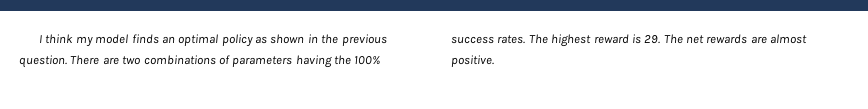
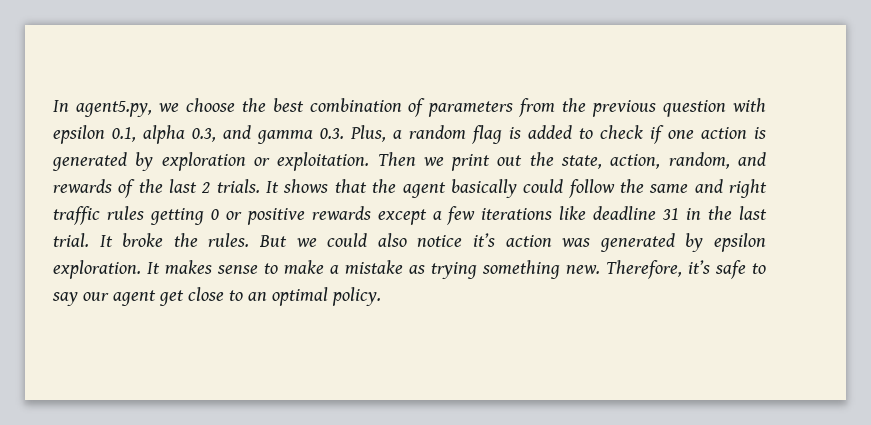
- I think my model finds an optimal policy as shown in the previous question. There are two combinations of parameters having the 100% success rates. The highest reward is 29. The net rewards are almost positive.
+ In agent5.py, we choose the best combination of parameters from the previous question with epsilon 0.1, alpha 0.3, and gamma 0.3. Plus, a random flag is added to check if one action is generated by exploration or exploitation. Then we print out the state, action, random, and rewards of the last 2 trials. It shows that the agent basically could follow the same and right traffic rules getting 0 or positive rewards except a few iterations like deadline 31 in the last trial. It broke the rules. But we could also notice it’s action was generated by epsilon exploration. It makes sense to make a mistake as trying something new. Therefore, it’s safe to say our agent get close to an optimal policy.

